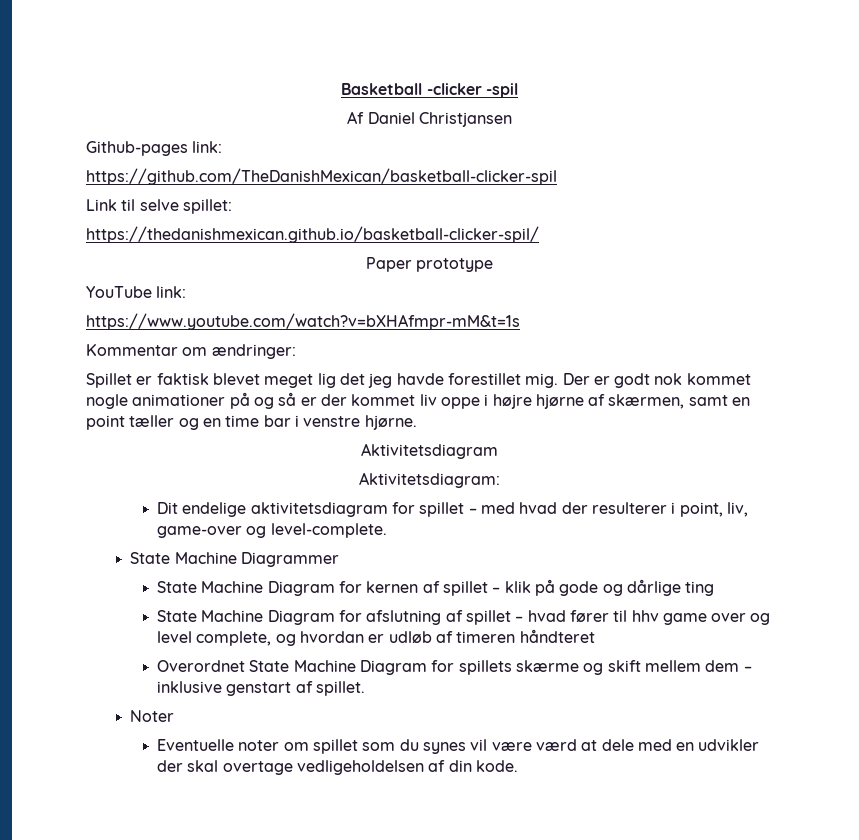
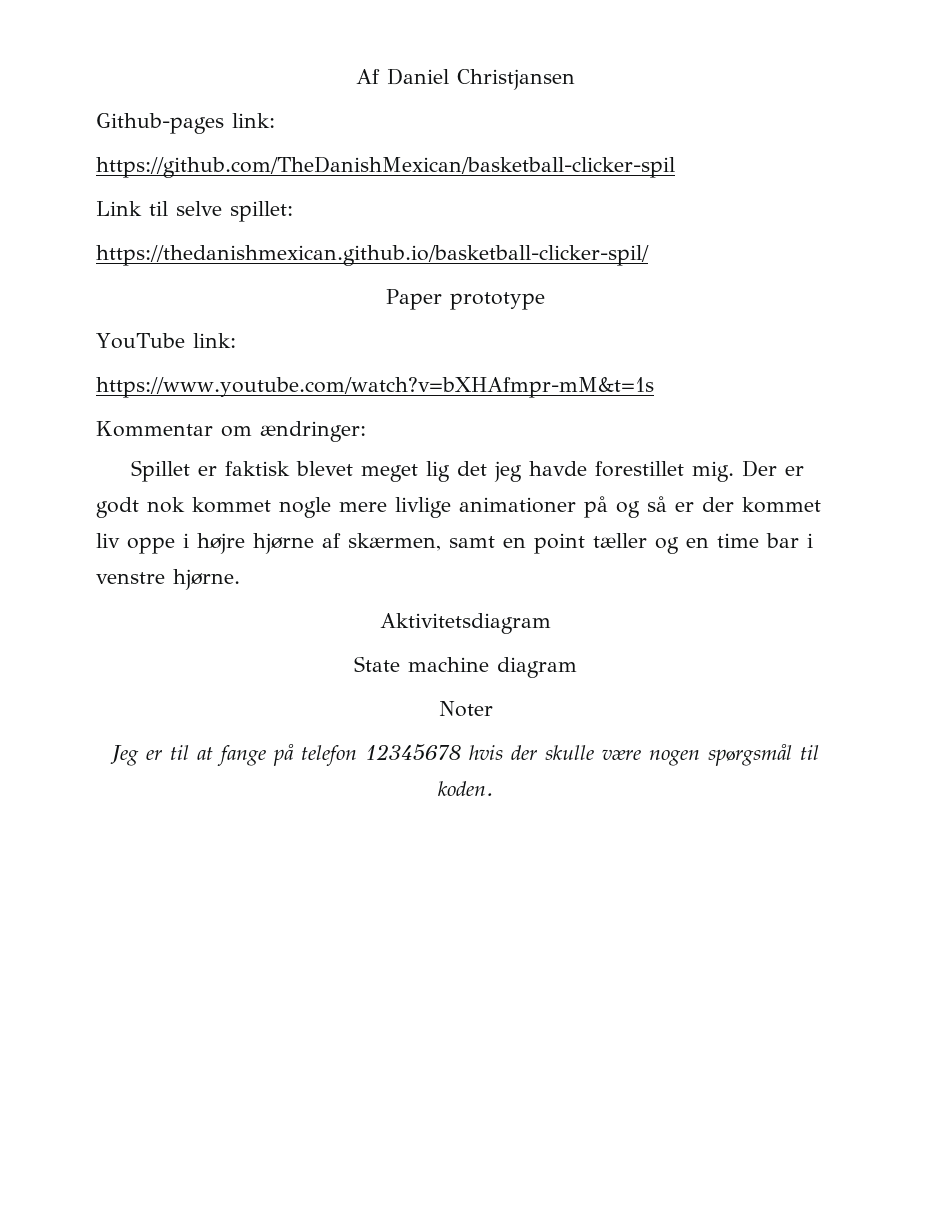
- Basketball -clicker -spil
- Der er godt nok kommet nogle animationer på og så er der kommet liv oppe i højre hjørne af skærmen, samt en point tæller og en time bar i venstre hjørne.
+ Der er godt nok kommet nogle mere livlige animationer på og så er der kommet liv oppe i højre hjørne af skærmen, samt en point tæller og en time bar i venstre hjørne.
- Aktivitetsdiagram:
- Dit endelige aktivitetsdiagram for spillet – med hvad der resulterer i point, liv, game-over og level-complete.
- State Machine Diagrammer
- State Machine Diagram for kernen af spillet – klik på gode og dårlige ting
- State Machine Diagram for afslutning af spillet – hvad fører til hhv game over og level complete, og hvordan er udløb af timeren håndteret
- Overordnet State Machine Diagram for spillets skærme og skift mellem dem – inklusive genstart af spillet.
+ State machine diagram
  Noter
- Eventuelle noter om spillet som du synes vil være værd at dele med en udvikler der skal overtage vedligeholdelsen af din kode.
+ Jeg er til at fange på telefon 12345678 hvis der skulle være nogen spørgsmål til koden.

